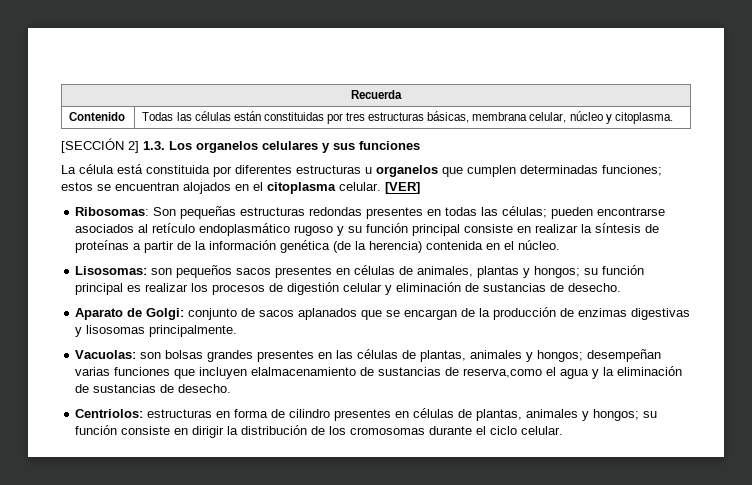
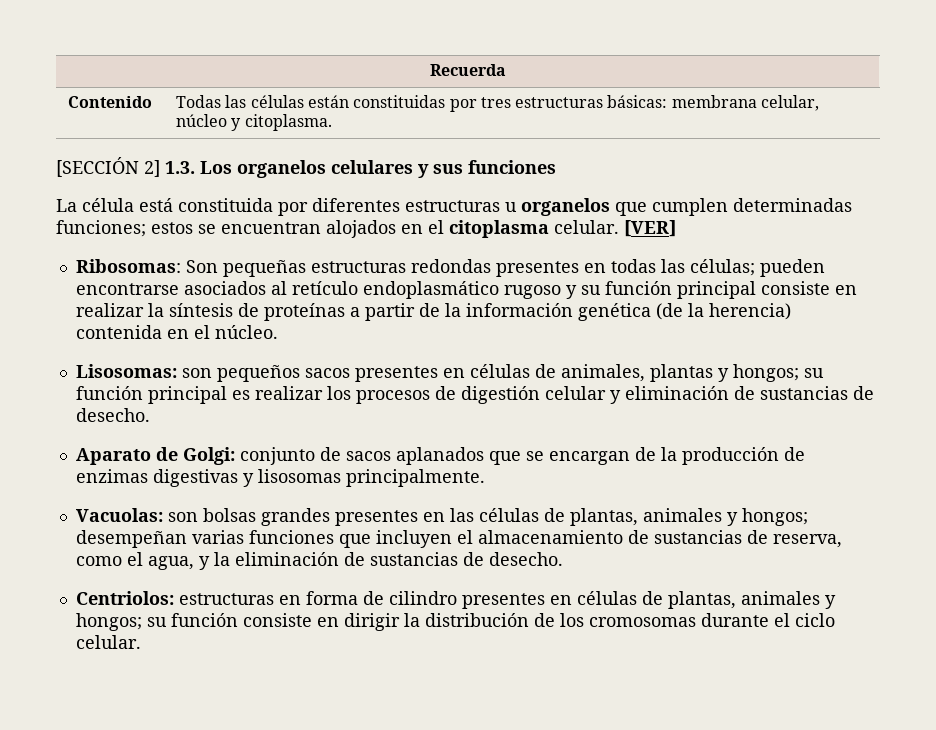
- Contenido | Todas las células están constituidas por tres estructuras básicas, membrana celular, núcleo y citoplasma.
+ Contenido | Todas las células están constituidas por tres estructuras básicas: membrana celular, núcleo y citoplasma.
- Vacuolas: son bolsas grandes presentes en las células de plantas, animales y hongos; desempeñan varias funciones que incluyen elalmacenamiento de sustancias de reserva,como el agua y la eliminación de sustancias de desecho.
+ Vacuolas: son bolsas grandes presentes en las células de plantas, animales y hongos; desempeñan varias funciones que incluyen el almacenamiento de sustancias de reserva, como el agua, y la eliminación de sustancias de desecho.

